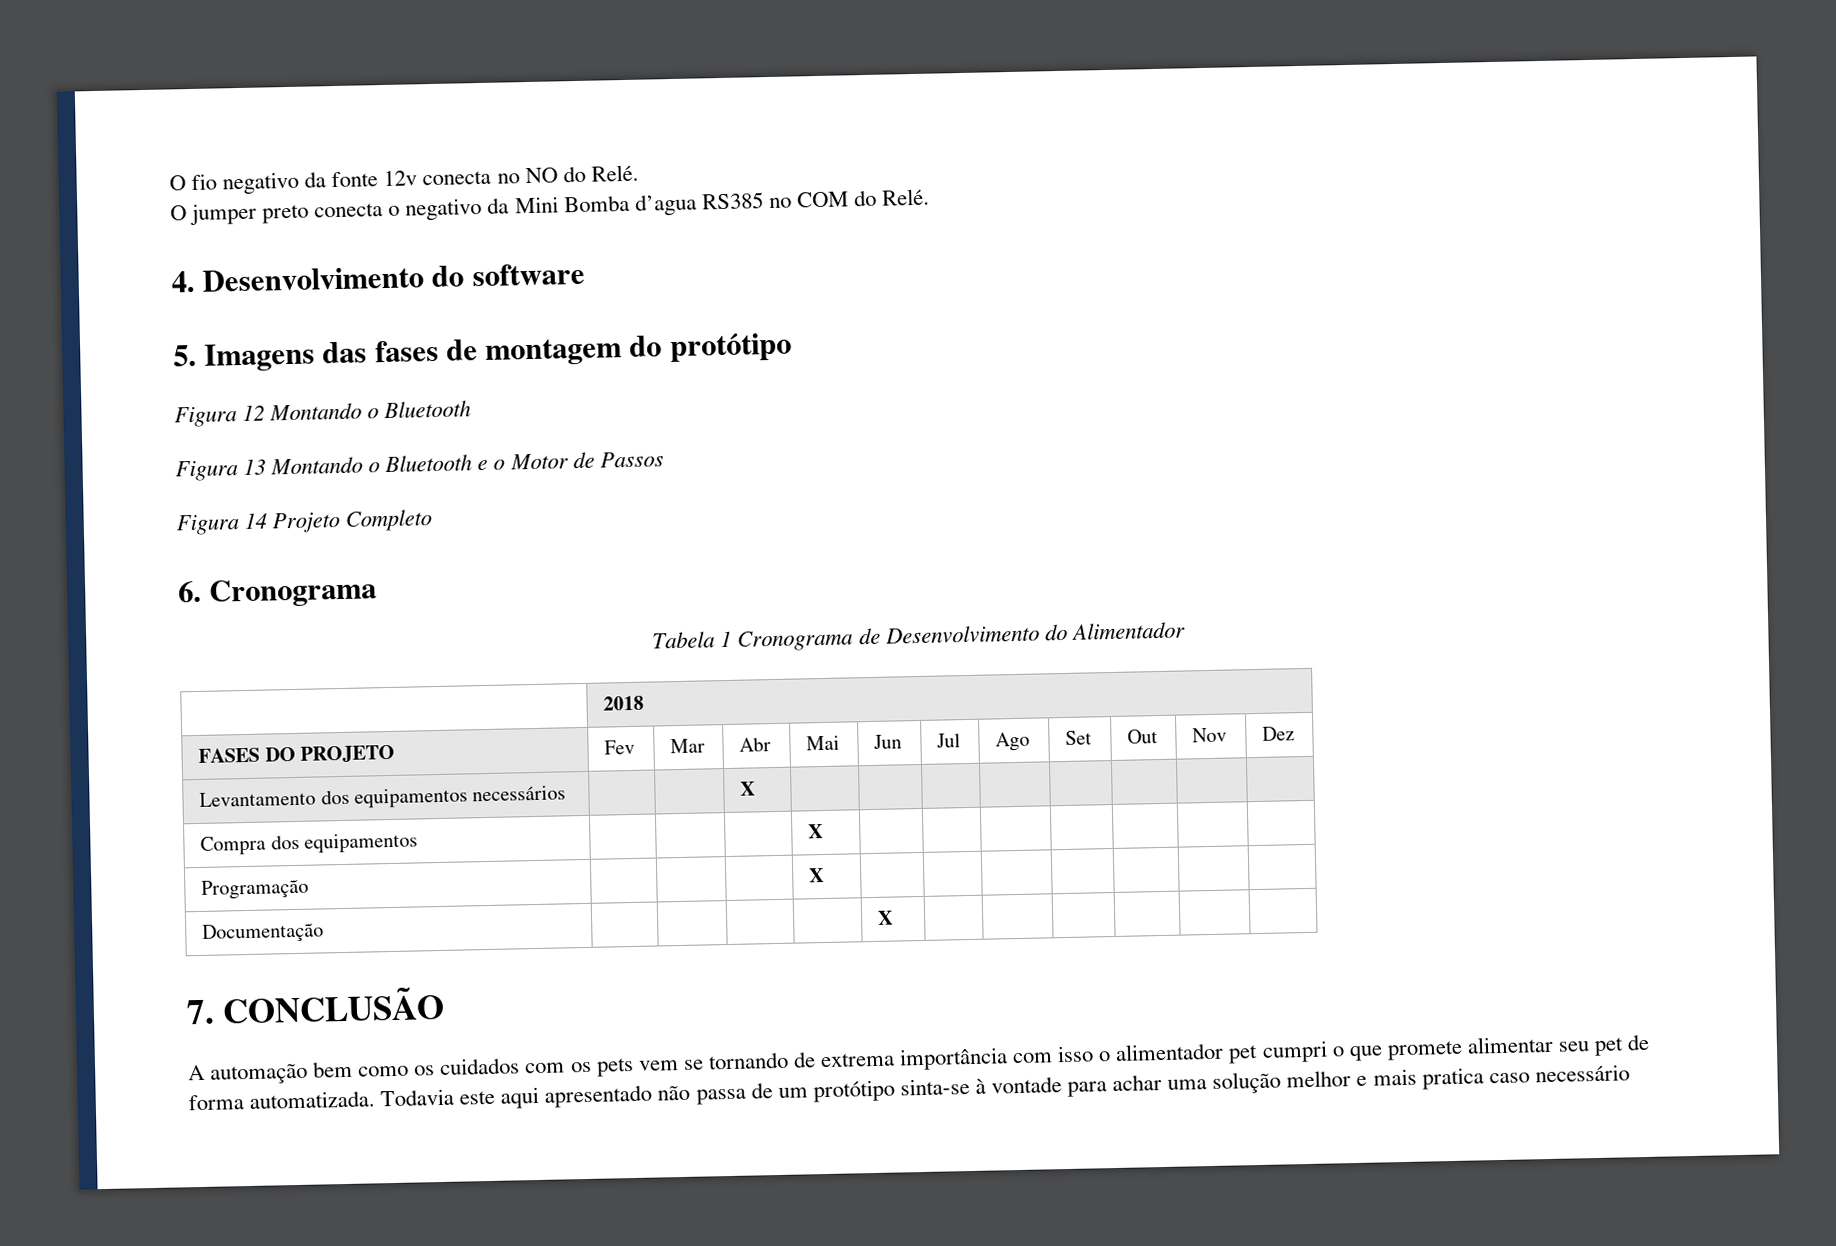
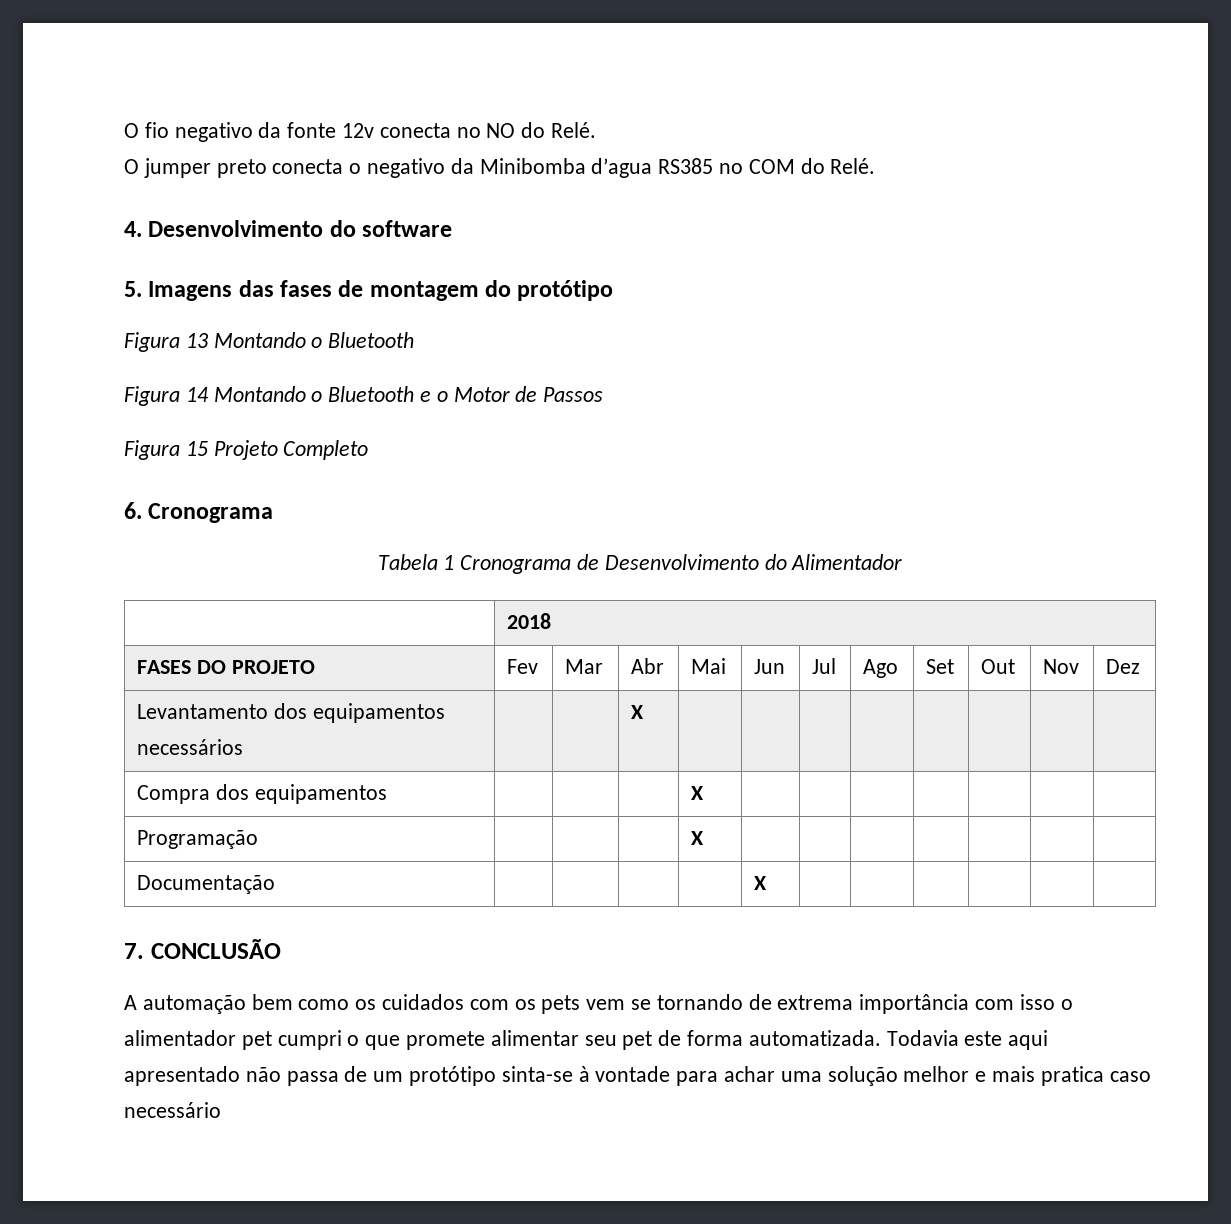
- O jumper preto conecta o negativo da Mini Bomba d’agua RS385 no COM do Relé.
+ O jumper preto conecta o negativo da Minibomba d’agua RS385 no COM do Relé.
- Figura 12 Montando o Bluetooth
+ Figura 13 Montando o Bluetooth
- Figura 13 Montando o Bluetooth e o Motor de Passos
+ Figura 14 Montando o Bluetooth e o Motor de Passos
- Figura 14 Projeto Completo
+ Figura 15 Projeto Completo

